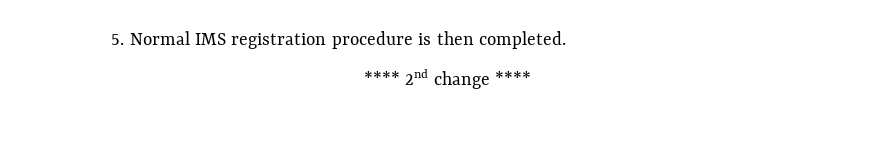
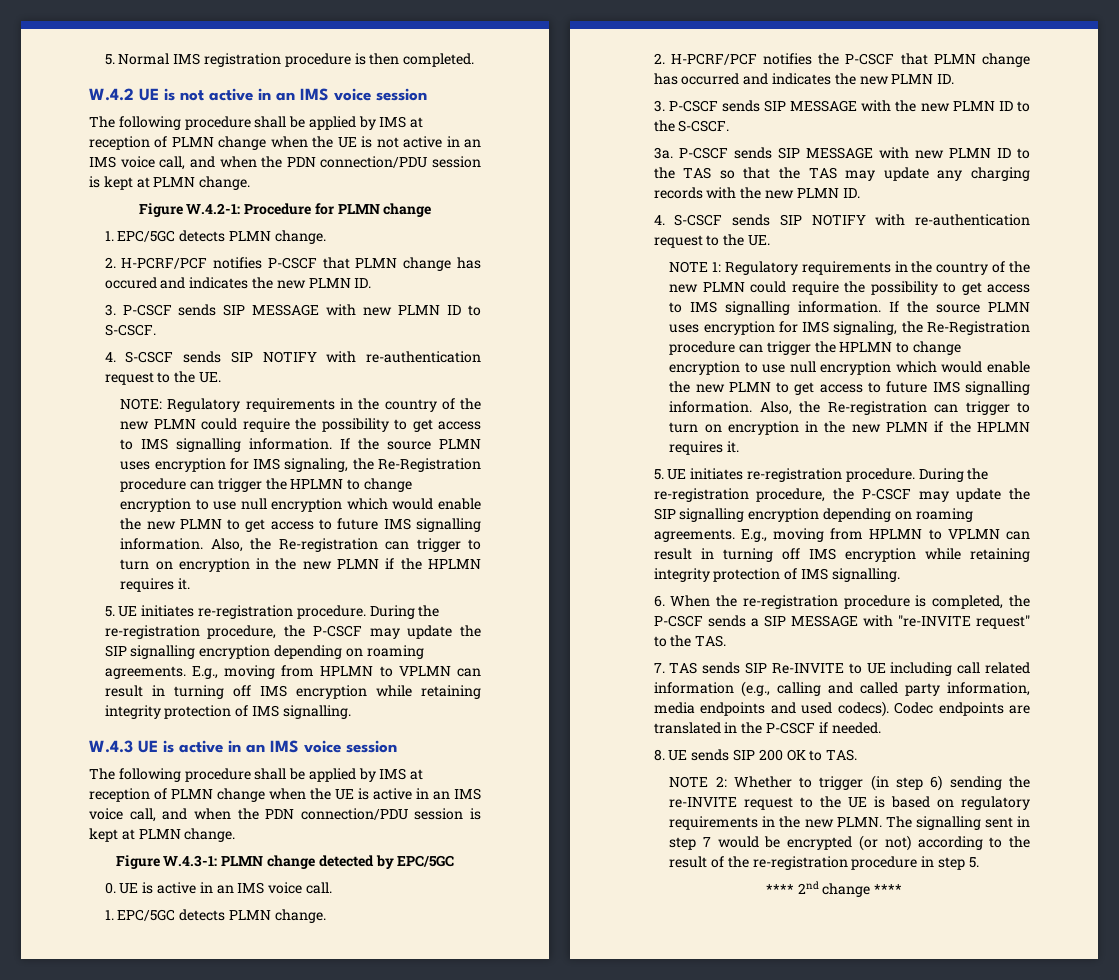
+ W.4.2 UE is not active in an IMS voice session
+ The following procedure shall be applied by IMS at reception of PLMN change when the UE is not active in an IMS voice call, and when the PDN connection/PDU session is kept at PLMN change.
+ Figure W.4.2-1: Procedure for PLMN change
+ 1. EPC/5GC detects PLMN change.
+ 2. H-PCRF/PCF notifies P-CSCF that PLMN change has occured and indicates the new PLMN ID.
+ 3. P-CSCF sends SIP MESSAGE with new PLMN ID to S-CSCF.
+ 4. S-CSCF sends SIP NOTIFY with re-authentication request to the UE.
+ NOTE: Regulatory requirements in the country of the new PLMN could require the possibility to get access to IMS signalling information. If the source PLMN uses encryption for IMS signaling, the Re-Registration procedure can trigger the HPLMN to change encryption to use null encryption which would enable the new PLMN to get access to future IMS signalling information. Also, the Re-registration can trigger to turn on encryption in the new PLMN if the HPLMN requires it.
+ 5. UE initiates re-registration procedure. During the re-registration procedure, the P-CSCF may update the SIP signalling encryption depending on roaming agreements. E.g., moving from HPLMN to VPLMN can result in turning off IMS encryption while retaining integrity protection of IMS signalling.
+ W.4.3 UE is active in an IMS voice session
+ The following procedure shall be applied by IMS at reception of PLMN change when the UE is active in an IMS voice call, and when the PDN connection/PDU session is kept at PLMN change.
+ Figure W.4.3-1: PLMN change detected by EPC/5GC
+ 0. UE is active in an IMS voice call.
+ 1. EPC/5GC detects PLMN change.
+ 2. H-PCRF/PCF notifies the P-CSCF that PLMN change has occurred and indicates the new PLMN ID.
+ 3. P-CSCF sends SIP MESSAGE with the new PLMN ID to the S-CSCF.
+ 3a. P-CSCF sends SIP MESSAGE with new PLMN ID to the TAS so that the TAS may update any charging records with the new PLMN ID.
+ 4. S-CSCF sends SIP NOTIFY with re-authentication request to the UE.
+ NOTE 1: Regulatory requirements in the country of the new PLMN could require the possibility to get access to IMS signalling information. If the source PLMN uses encryption for IMS signaling, the Re-Registration procedure can trigger the HPLMN to change encryption to use null encryption which would enable the new PLMN to get access to future IMS signalling information. Also, the Re-registration can trigger to turn on encryption in the new PLMN if the HPLMN requires it.
+ 5. UE initiates re-registration procedure. During the re-registration procedure, the P-CSCF may update the SIP signalling encryption depending on roaming agreements. E.g., moving from HPLMN to VPLMN can result in turning off IMS encryption while retaining integrity protection of IMS signalling.
+ 6. When the re-registration procedure is completed, the P-CSCF sends a SIP MESSAGE with "re-INVITE request" to the TAS.
+ 7. TAS sends SIP Re-INVITE to UE including call related information (e.g., calling and called party information, media endpoints and used codecs). Codec endpoints are translated in the P-CSCF if needed.
+ 8. UE sends SIP 200 OK to TAS.
+ NOTE 2: Whether to trigger (in step 6) sending the re-INVITE request to the UE is based on regulatory requirements in the new PLMN. The signalling sent in step 7 would be encrypted (or not) according to the result of the re-registration procedure in step 5.

